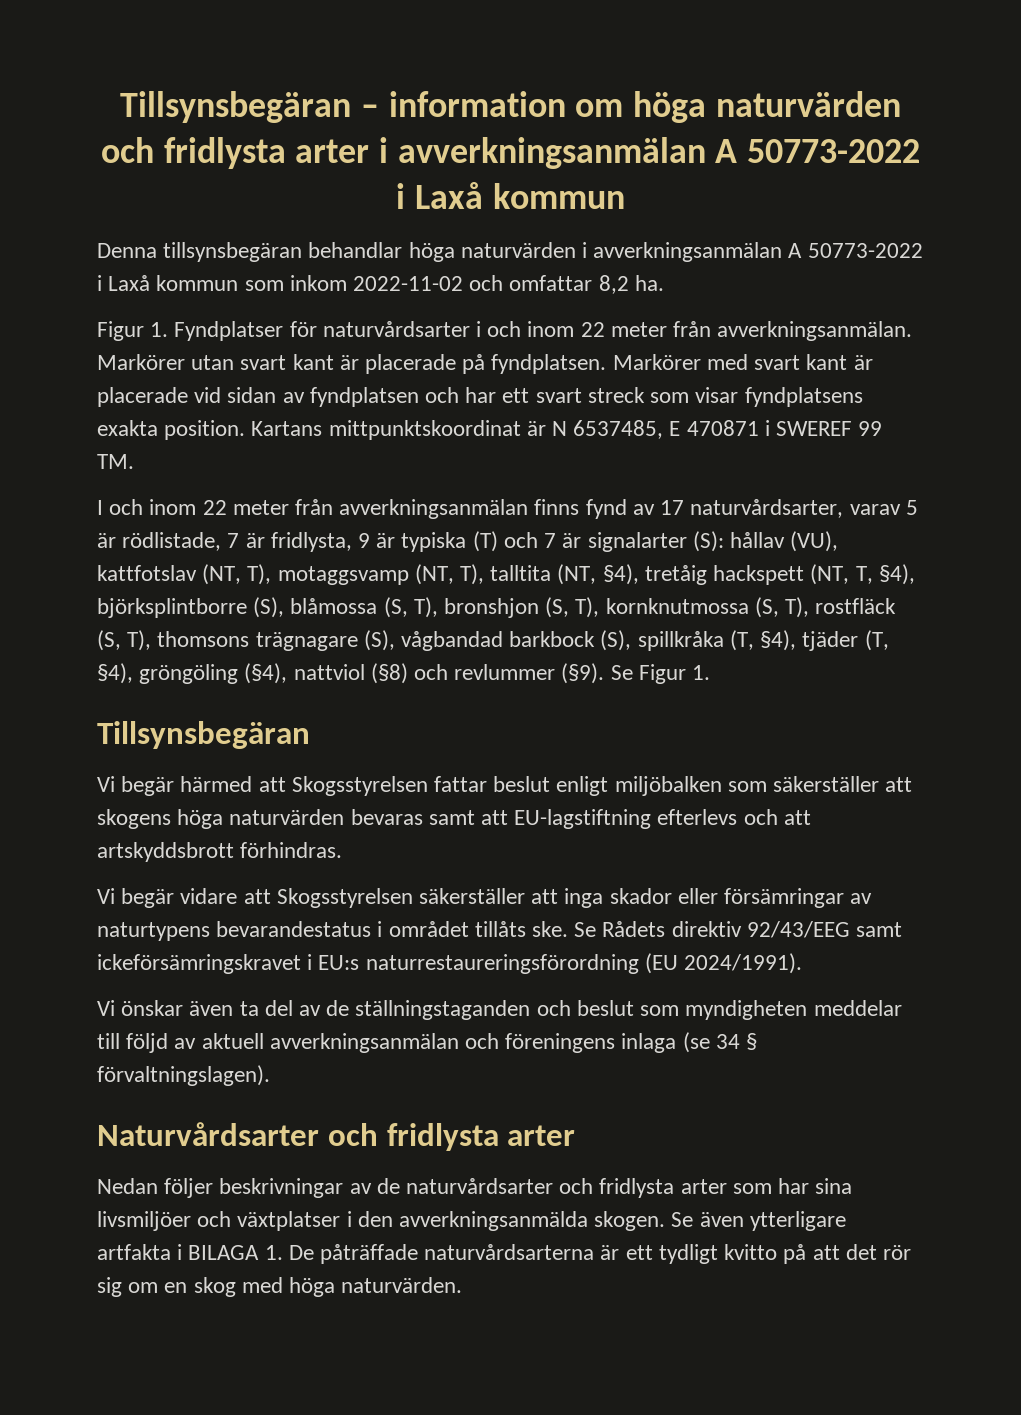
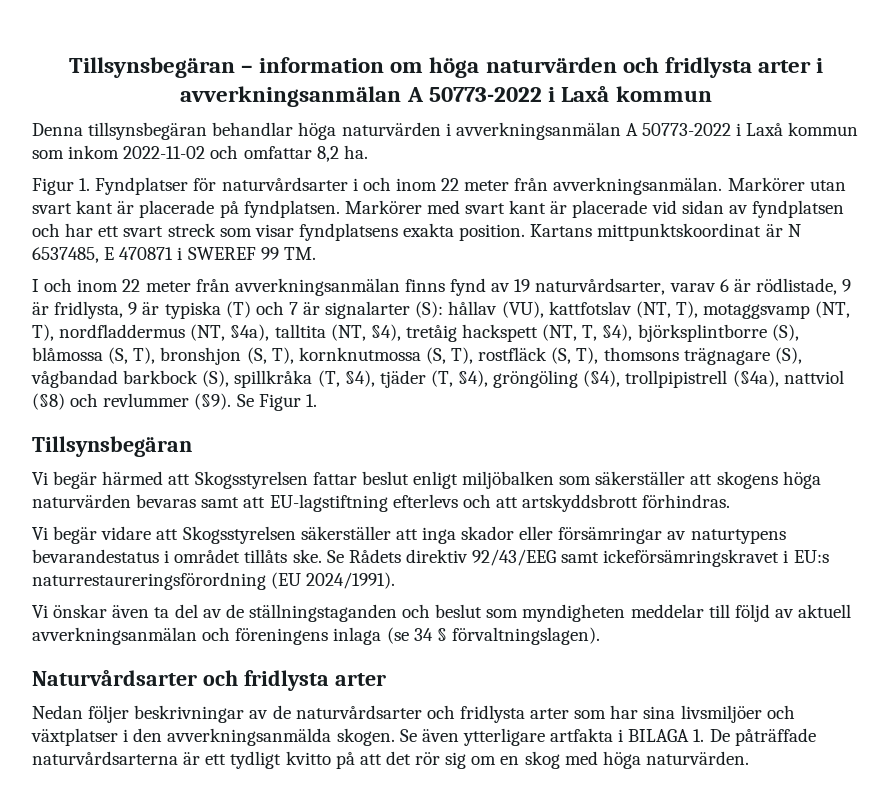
- I och inom 22 meter från avverkningsanmälan finns fynd av 17 naturvårdsarter, varav 5 är rödlistade, 7 är fridlysta, 9 är typiska (T) och 7 är signalarter (S):
+ I och inom 22 meter från avverkningsanmälan finns fynd av 19 naturvårdsarter, varav 6 är rödlistade, 9 är fridlysta, 9 är typiska (T) och 7 är signalarter (S):
- hållav (VU), kattfotslav (NT, T), motaggsvamp (NT, T), talltita (NT, §4), tretåig hackspett (NT, T, §4), björksplintborre (S), blåmossa (S, T), bronshjon (S, T), kornknutmossa (S, T), rostfläck (S, T), thomsons trägnagare (S), vågbandad barkbock (S), spillkråka (T, §4), tjäder (T, §4), gröngöling (§4), nattviol (§8) och revlummer (§9).
+ hållav (VU), kattfotslav (NT, T), motaggsvamp (NT, T), nordfladdermus (NT, §4a), talltita (NT, §4), tretåig hackspett (NT, T, §4), björksplintborre (S), blåmossa (S, T), bronshjon (S, T), kornknutmossa (S, T), rostfläck (S, T), thomsons trägnagare (S), vågbandad barkbock (S), spillkråka (T, §4), tjäder (T, §4), gröngöling (§4), trollpipistrell (§4a), nattviol (§8) och revlummer (§9).

